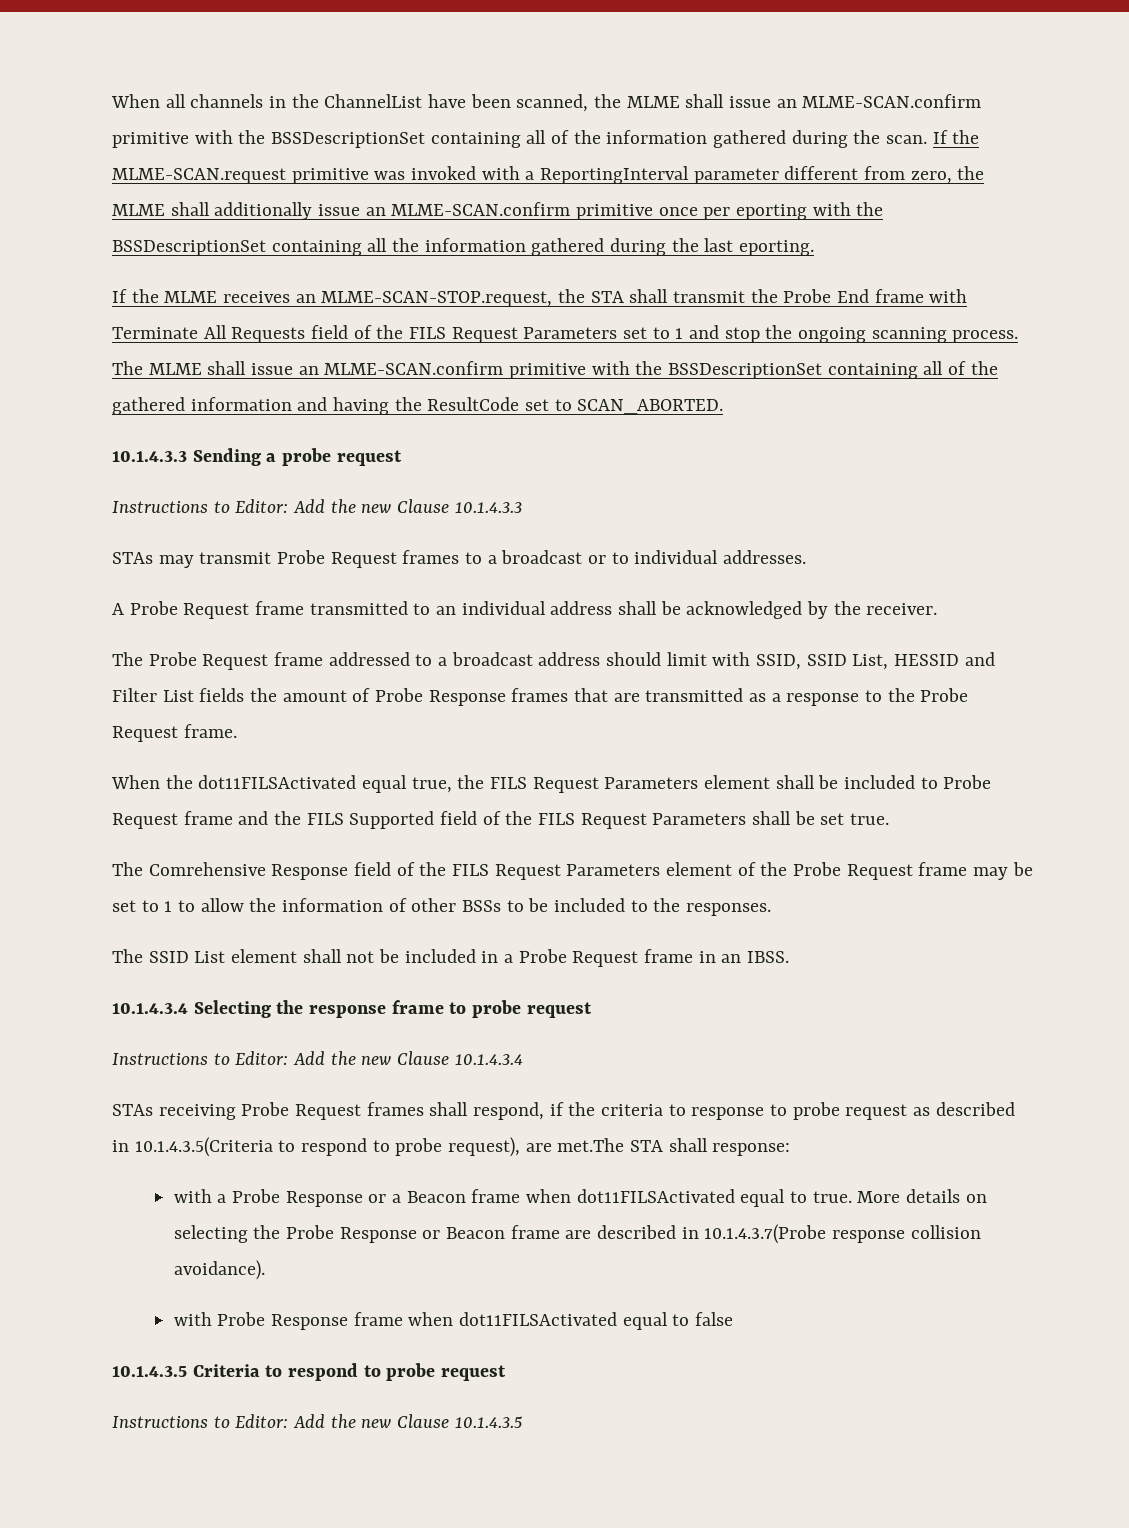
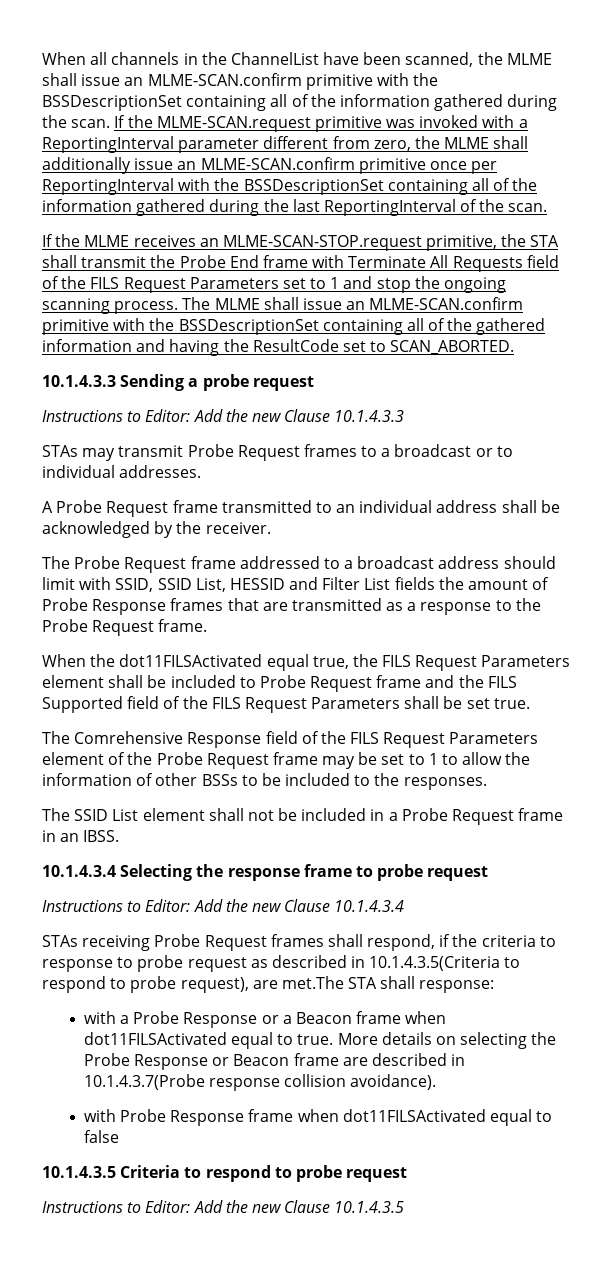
- If the MLME-SCAN.request primitive was invoked with a ReportingInterval parameter different from zero, the MLME shall additionally issue an MLME-SCAN.confirm primitive once per eporting with the BSSDescriptionSet containing all the information gathered during the last eporting.
+ If the MLME-SCAN.request primitive was invoked with a ReportingInterval parameter different from zero, the MLME shall additionally issue an MLME-SCAN.confirm primitive once per ReportingInterval with the BSSDescriptionSet containing all of the information gathered during the last ReportingInterval of the scan.
- If the MLME receives an MLME-SCAN-STOP.request, the STA shall transmit the Probe End frame with Terminate All Requests field of the FILS Request Parameters set to 1 and stop the ongoing scanning process.
+ If the MLME receives an MLME-SCAN-STOP.request primitive, the STA shall transmit the Probe End frame with Terminate All Requests field of the FILS Request Parameters set to 1 and stop the ongoing scanning process.

